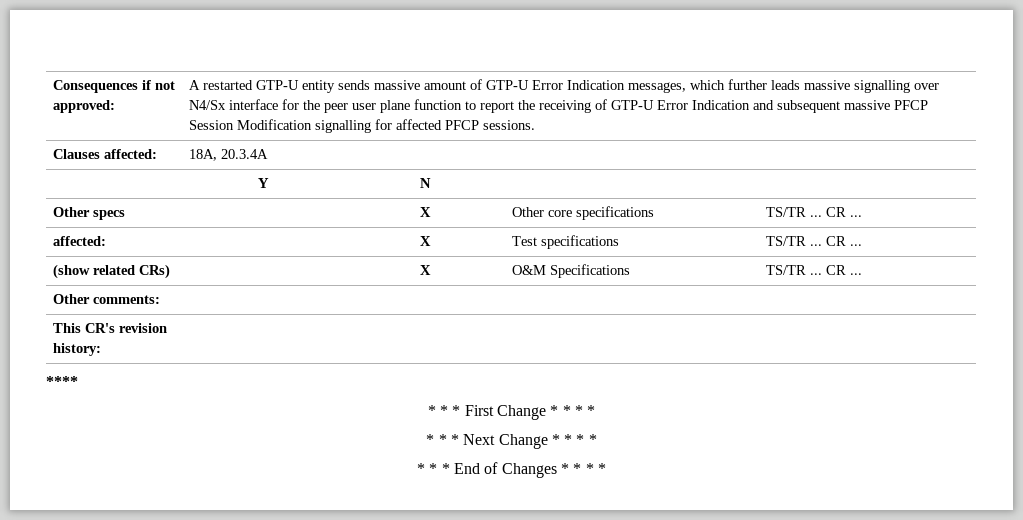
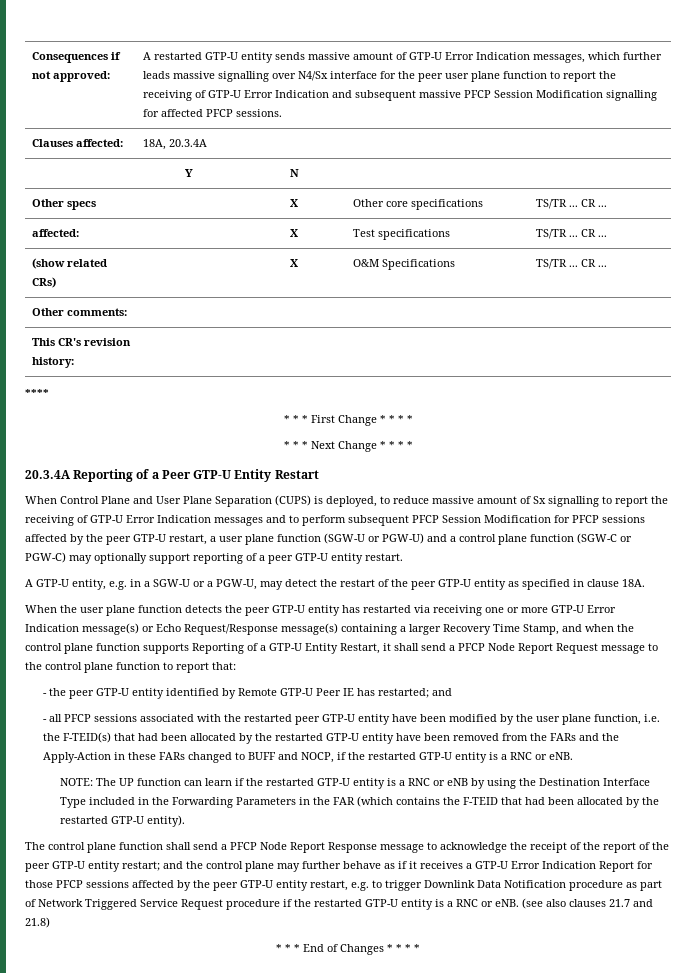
+ 20.3.4A Reporting of a Peer GTP-U Entity Restart
+ When Control Plane and User Plane Separation (CUPS) is deployed, to reduce massive amount of Sx signalling to report the receiving of GTP-U Error Indication messages and to perform subsequent PFCP Session Modification for PFCP sessions affected by the peer GTP-U restart, a user plane function (SGW-U or PGW-U) and a control plane function (SGW-C or PGW-C) may optionally support reporting of a peer GTP-U entity restart.
+ A GTP-U entity, e.g. in a SGW-U or a PGW-U, may detect the restart of the peer GTP-U entity as specified in clause 18A.
+ When the user plane function detects the peer GTP-U entity has restarted via receiving one or more GTP-U Error Indication message(s) or Echo Request/Response message(s) containing a larger Recovery Time Stamp, and when the control plane function supports Reporting of a GTP-U Entity Restart, it shall send a PFCP Node Report Request message to the control plane function to report that:
+ - the peer GTP-U entity identified by Remote GTP-U Peer IE has restarted; and
+ - all PFCP sessions associated with the restarted peer GTP-U entity have been modified by the user plane function, i.e. the F-TEID(s) that had been allocated by the restarted GTP-U entity have been removed from the FARs and the Apply-Action in these FARs changed to BUFF and NOCP, if the restarted GTP-U entity is a RNC or eNB.
+ NOTE: The UP function can learn if the restarted GTP-U entity is a RNC or eNB by using the Destination Interface Type included in the Forwarding Parameters in the FAR (which contains the F-TEID that had been allocated by the restarted GTP-U entity).
+ The control plane function shall send a PFCP Node Report Response message to acknowledge the receipt of the report of the peer GTP-U entity restart; and the control plane may further behave as if it receives a GTP-U Error Indication Report for those PFCP sessions affected by the peer GTP-U entity restart, e.g. to trigger Downlink Data Notification procedure as part of Network Triggered Service Request procedure if the restarted GTP-U entity is a RNC or eNB. (see also clauses 21.7 and 21.8)

